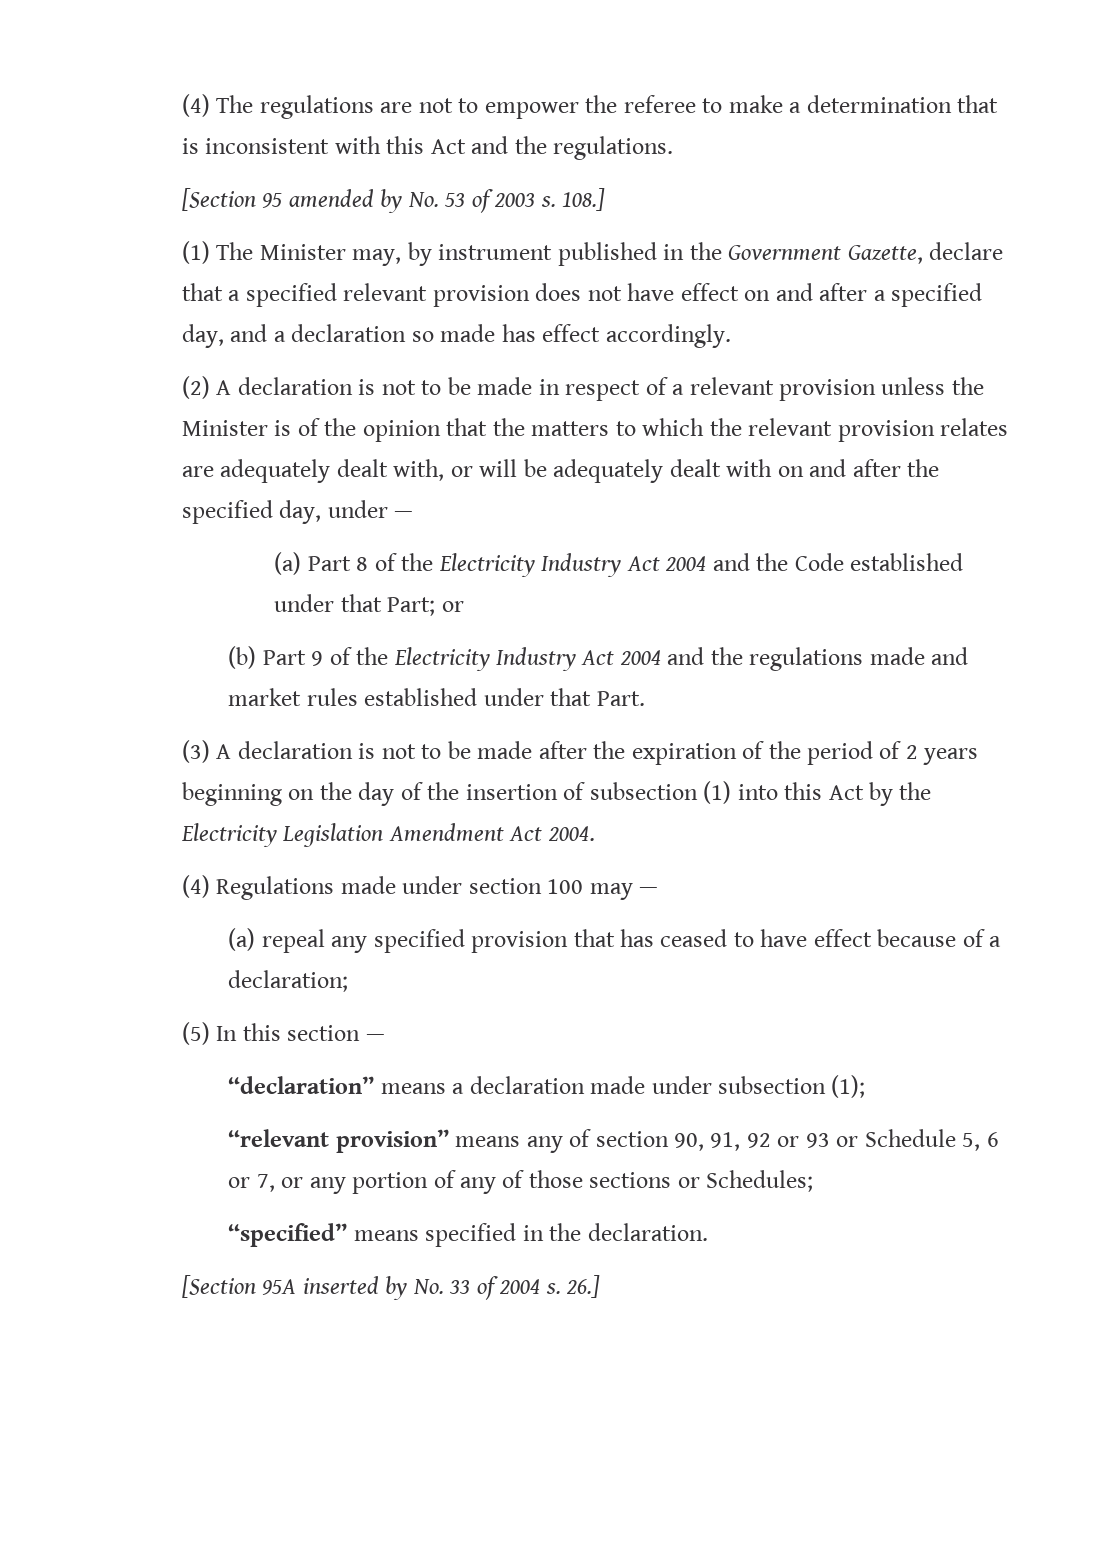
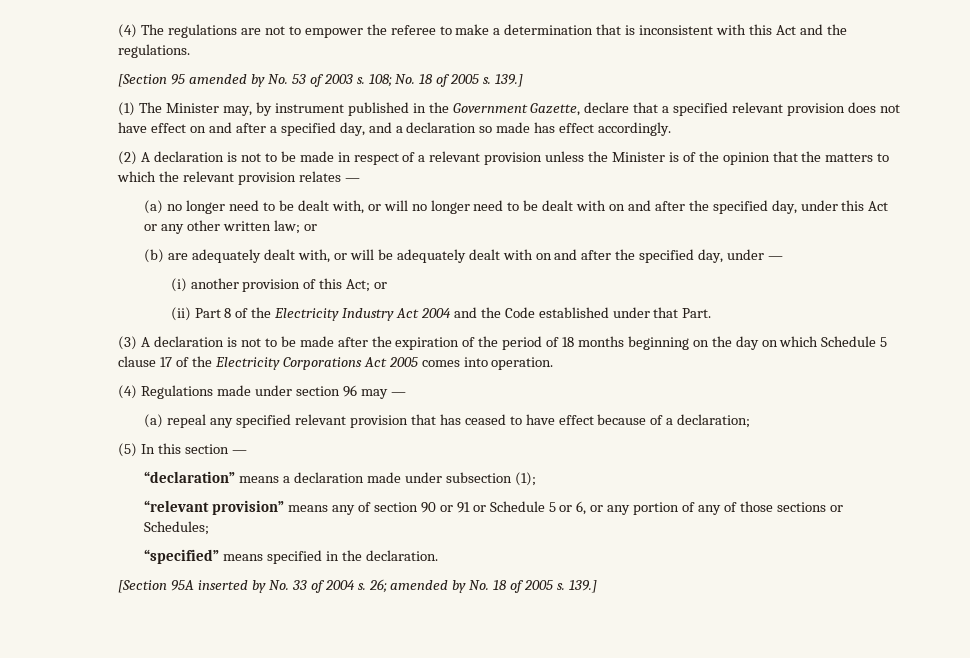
- 108.]
+ 108; No. 18 of 2005 s. 139.]
- (2) A declaration is not to be made in respect of a relevant provision unless the Minister is of the opinion that the matters to which the relevant provision relates are adequately dealt with, or will be adequately dealt with on and after the specified day, under —
+ (2) A declaration is not to be made in respect of a relevant provision unless the Minister is of the opinion that the matters to which the relevant provision relates —
+ (a) no longer need to be dealt with, or will no longer need to be dealt with on and after the specified day, under this Act or any other written law; or
+ (b) are adequately dealt with, or will be adequately dealt with on and after the specified day, under —
- (a) Part 8 of the Electricity Industry Act 2004 and the Code established under that Part; or
- (b) Part 9 of the Electricity Industry Act 2004 and the regulations made and market rules established under that Part.
+ (i) another provision of this Act; or
+ (ii) Part 8 of the Electricity Industry Act 2004 and the Code established under that Part.
- (3) A declaration is not to be made after the expiration of the period of 2 years beginning on the day of the insertion of subsection (1) into this Act by the Electricity Legislation Amendment Act 2004.
+ (3) A declaration is not to be made after the expiration of the period of 18 months beginning on the day on which Schedule 5 clause 17 of the Electricity Corporations Act 2005 comes into operation.
- (4) Regulations made under section 100 may —
+ (4) Regulations made under section 96 may —
- (a) repeal any specified provision that has ceased to have effect because of a declaration;
+ (a) repeal any specified relevant provision that has ceased to have effect because of a declaration;
- “relevant provision” means any of section 90, 91, 92 or 93 or Schedule 5, 6 or 7, or any portion of any of those sections or Schedules;
+ “relevant provision” means any of section 90 or 91 or Schedule 5 or 6, or any portion of any of those sections or Schedules;
- 26.]
+ 26; amended by No. 18 of 2005 s. 139.]

